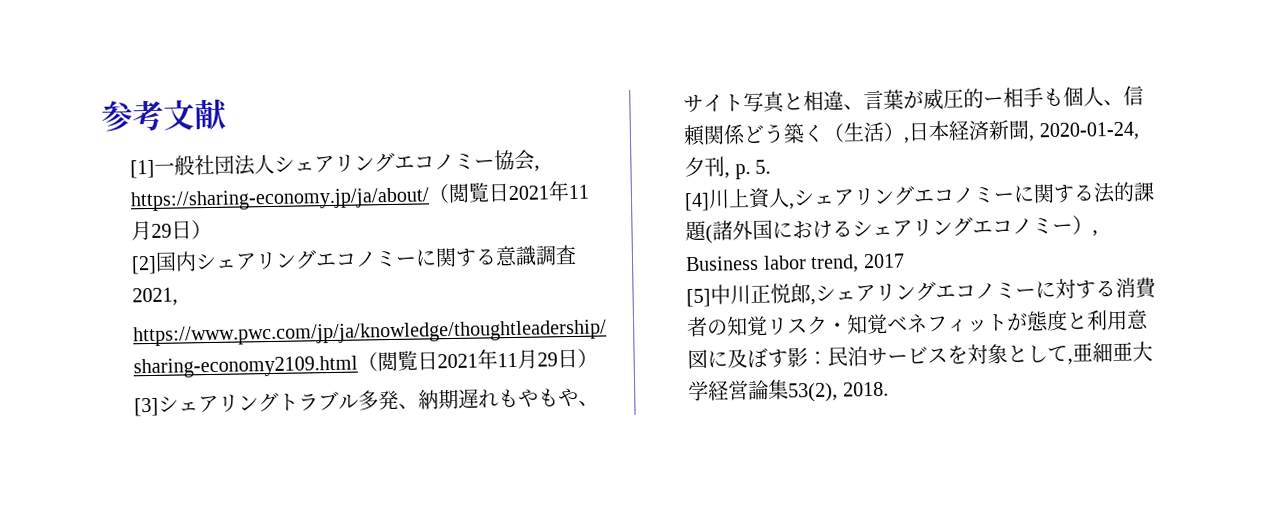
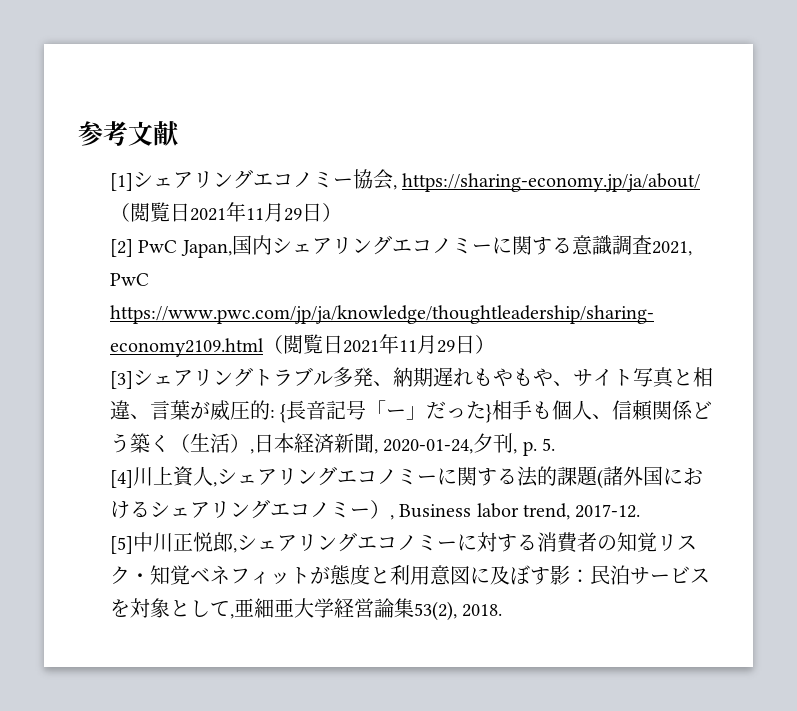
- [1]一般社団法人シェアリングエコノミー協会, https://sharing-economy.jp/ja/about/（閲覧日2021年11月29日）
+ [1]シェアリングエコノミー協会, https://sharing-economy.jp/ja/about/（閲覧日2021年11月29日）
- [2]国内シェアリングエコノミーに関する意識調査2021,
+ [2] PwC Japan,国内シェアリングエコノミーに関する意識調査2021, PwC
- [3]シェアリングトラブル多発、納期遅れもやもや、サイト写真と相違、言葉が威圧的ー相手も個人、信頼関係どう築く（生活）,日本経済新聞, 2020-01-24,夕刊, p. 5.
+ [3]シェアリングトラブル多発、納期遅れもやもや、サイト写真と相違、言葉が威圧的: {長音記号「ー」だった}相手も個人、信頼関係どう築く（生活）,日本経済新聞, 2020-01-24,夕刊, p. 5.
- [4]川上資人,シェアリングエコノミーに関する法的課題(諸外国におけるシェアリングエコノミー）, Business labor trend, 2017
+ [4]川上資人,シェアリングエコノミーに関する法的課題(諸外国におけるシェアリングエコノミー）, Business labor trend, 2017-12.

